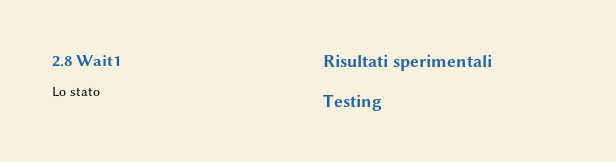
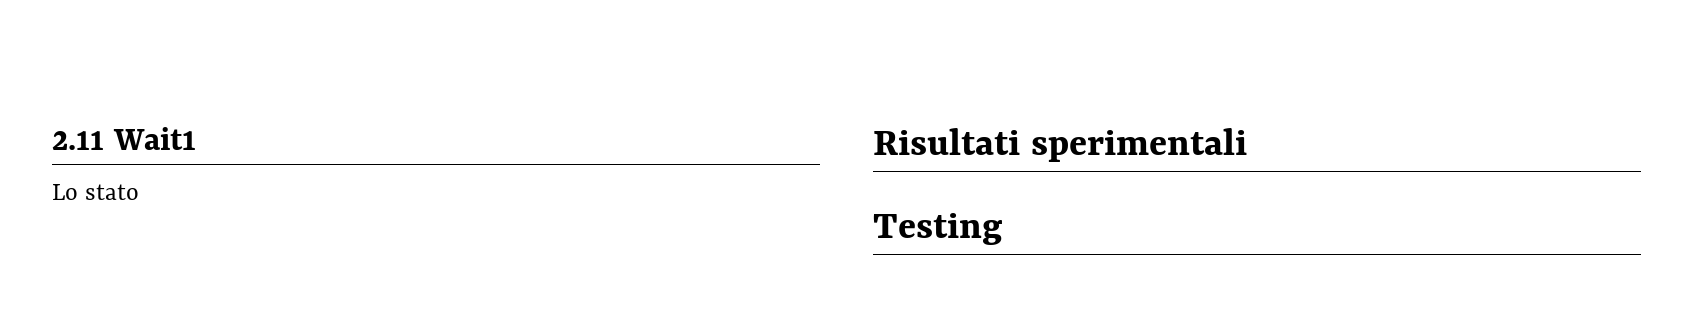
- 2.8 Wait1
+ 2.11 Wait1

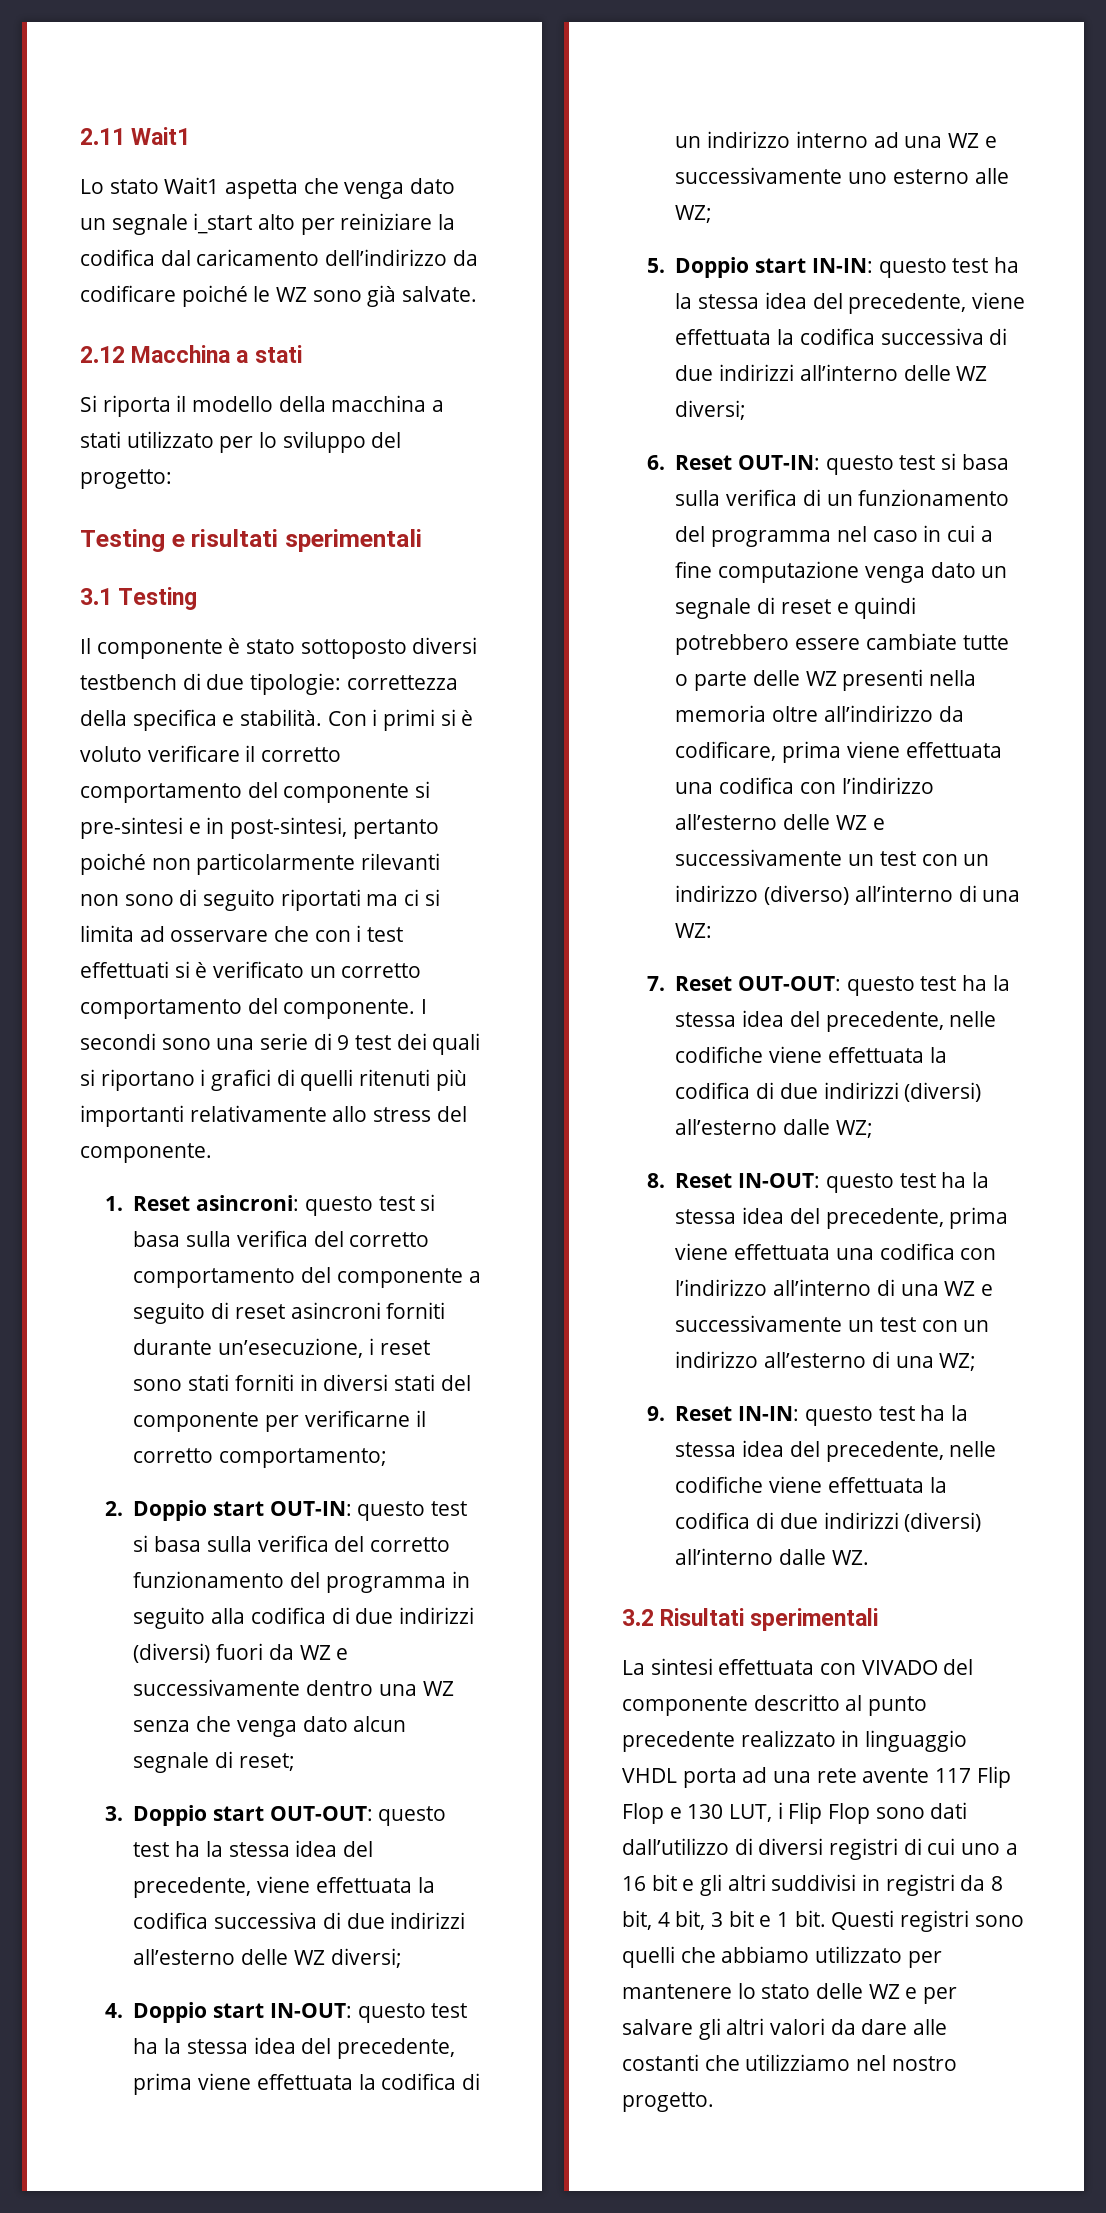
- Lo stato
- Risultati sperimentali
- Testing
+ Lo stato Wait1 aspetta che venga dato un segnale i_start alto per reiniziare la codifica dal caricamento dell’indirizzo da codificare poiché le WZ sono già salvate.
+ 2.12 Macchina a stati
+ Si riporta il modello della macchina a stati utilizzato per lo sviluppo del progetto:
+ Testing e risultati sperimentali
+ 3.1 Testing
+ Il componente è stato sottoposto diversi testbench di due tipologie: correttezza della specifica e stabilità. Con i primi si è voluto verificare il corretto comportamento del componente si pre-sintesi e in post-sintesi, pertanto poiché non particolarmente rilevanti non sono di seguito riportati ma ci si limita ad osservare che con i test effettuati si è verificato un corretto comportamento del componente. I secondi sono una serie di 9 test dei quali si riportano i grafici di quelli ritenuti più importanti relativamente allo stress del componente.
+ 1. Reset asincroni: questo test si basa sulla verifica del corretto comportamento del componente a seguito di reset asincroni forniti durante un’esecuzione, i reset sono stati forniti in diversi stati del componente per verificarne il corretto comportamento;
+ 2. Doppio start OUT-IN: questo test si basa sulla verifica del corretto funzionamento del programma in seguito alla codifica di due indirizzi (diversi) fuori da WZ e successivamente dentro una WZ senza che venga dato alcun segnale di reset;
+ 3. Doppio start OUT-OUT: questo test ha la stessa idea del precedente, viene effettuata la codifica successiva di due indirizzi all’esterno delle WZ diversi;
+ 4. Doppio start IN-OUT: questo test ha la stessa idea del precedente, prima viene effettuata la codifica di un indirizzo interno ad una WZ e successivamente uno esterno alle WZ;
+ 5. Doppio start IN-IN: questo test ha la stessa idea del precedente, viene effettuata la codifica successiva di due indirizzi all’interno delle WZ diversi;
+ 6. Reset OUT-IN: questo test si basa sulla verifica di un funzionamento del programma nel caso in cui a fine computazione venga dato un segnale di reset e quindi potrebbero essere cambiate tutte o parte delle WZ presenti nella memoria oltre all’indirizzo da codificare, prima viene effettuata una codifica con l’indirizzo all’esterno delle WZ e successivamente un test con un indirizzo (diverso) all’interno di una WZ:
+ 7. Reset OUT-OUT: questo test ha la stessa idea del precedente, nelle codifiche viene effettuata la codifica di due indirizzi (diversi) all’esterno dalle WZ;
+ 8. Reset IN-OUT: questo test ha la stessa idea del precedente, prima viene effettuata una codifica con l’indirizzo all’interno di una WZ e successivamente un test con un indirizzo all’esterno di una WZ;
+ 9. Reset IN-IN: questo test ha la stessa idea del precedente, nelle codifiche viene effettuata la codifica di due indirizzi (diversi) all’interno dalle WZ.
+ 3.2 Risultati sperimentali
+ La sintesi effettuata con VIVADO del componente descritto al punto precedente realizzato in linguaggio VHDL porta ad una rete avente 117 Flip Flop e 130 LUT, i Flip Flop sono dati dall’utilizzo di diversi registri di cui uno a 16 bit e gli altri suddivisi in registri da 8 bit, 4 bit, 3 bit e 1 bit. Questi registri sono quelli che abbiamo utilizzato per mantenere lo stato delle WZ e per salvare gli altri valori da dare alle costanti che utilizziamo nel nostro progetto.

